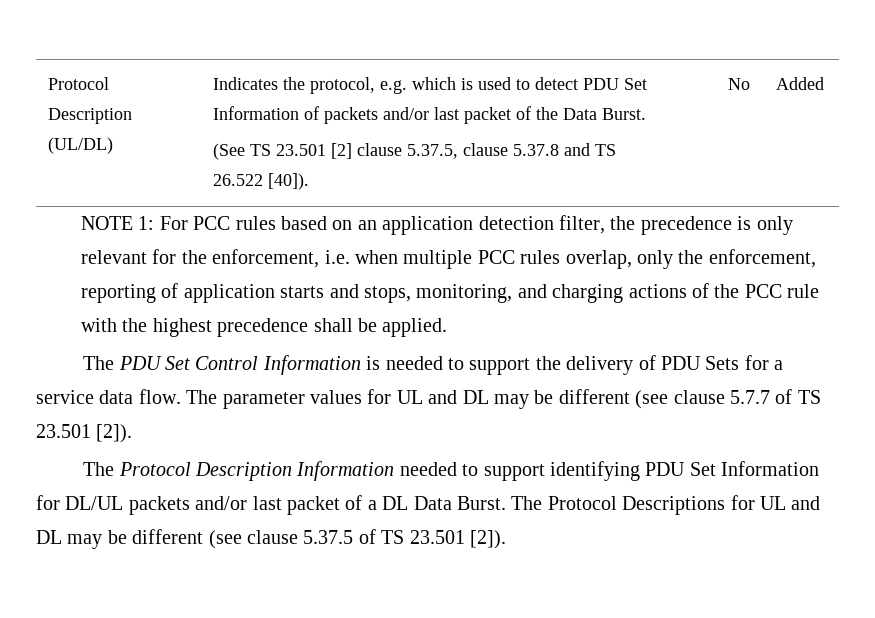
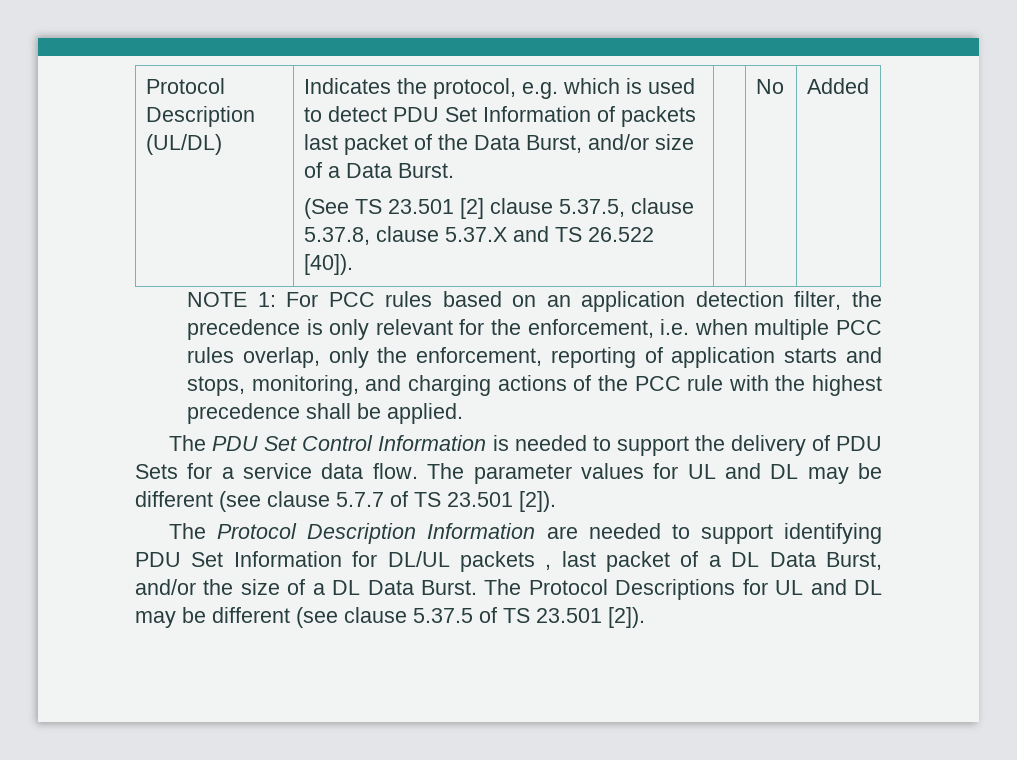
- Indicates the protocol, e.g. which is used to detect PDU Set Information of packets and/or last packet of the Data Burst.
+ Indicates the protocol, e.g. which is used to detect PDU Set Information of packets last packet of the Data Burst, and/or size of a Data Burst.
- (See TS 23.501 [2] clause 5.37.5, clause 5.37.8 and TS 26.522 [40]).
+ (See TS 23.501 [2] clause 5.37.5, clause 5.37.8, clause 5.37.X and TS 26.522 [40]).
- The Protocol Description Information needed to support identifying PDU Set Information for DL/UL packets and/or last packet of a DL Data Burst.
+ The Protocol Description Information are needed to support identifying PDU Set Information for DL/UL packets , last packet of a DL Data Burst, and/or the size of a DL Data Burst.

